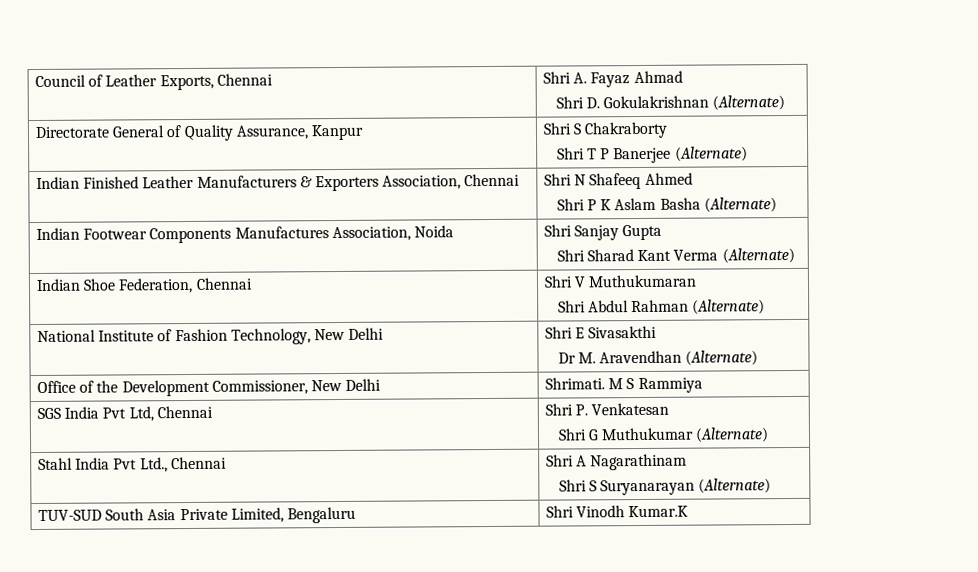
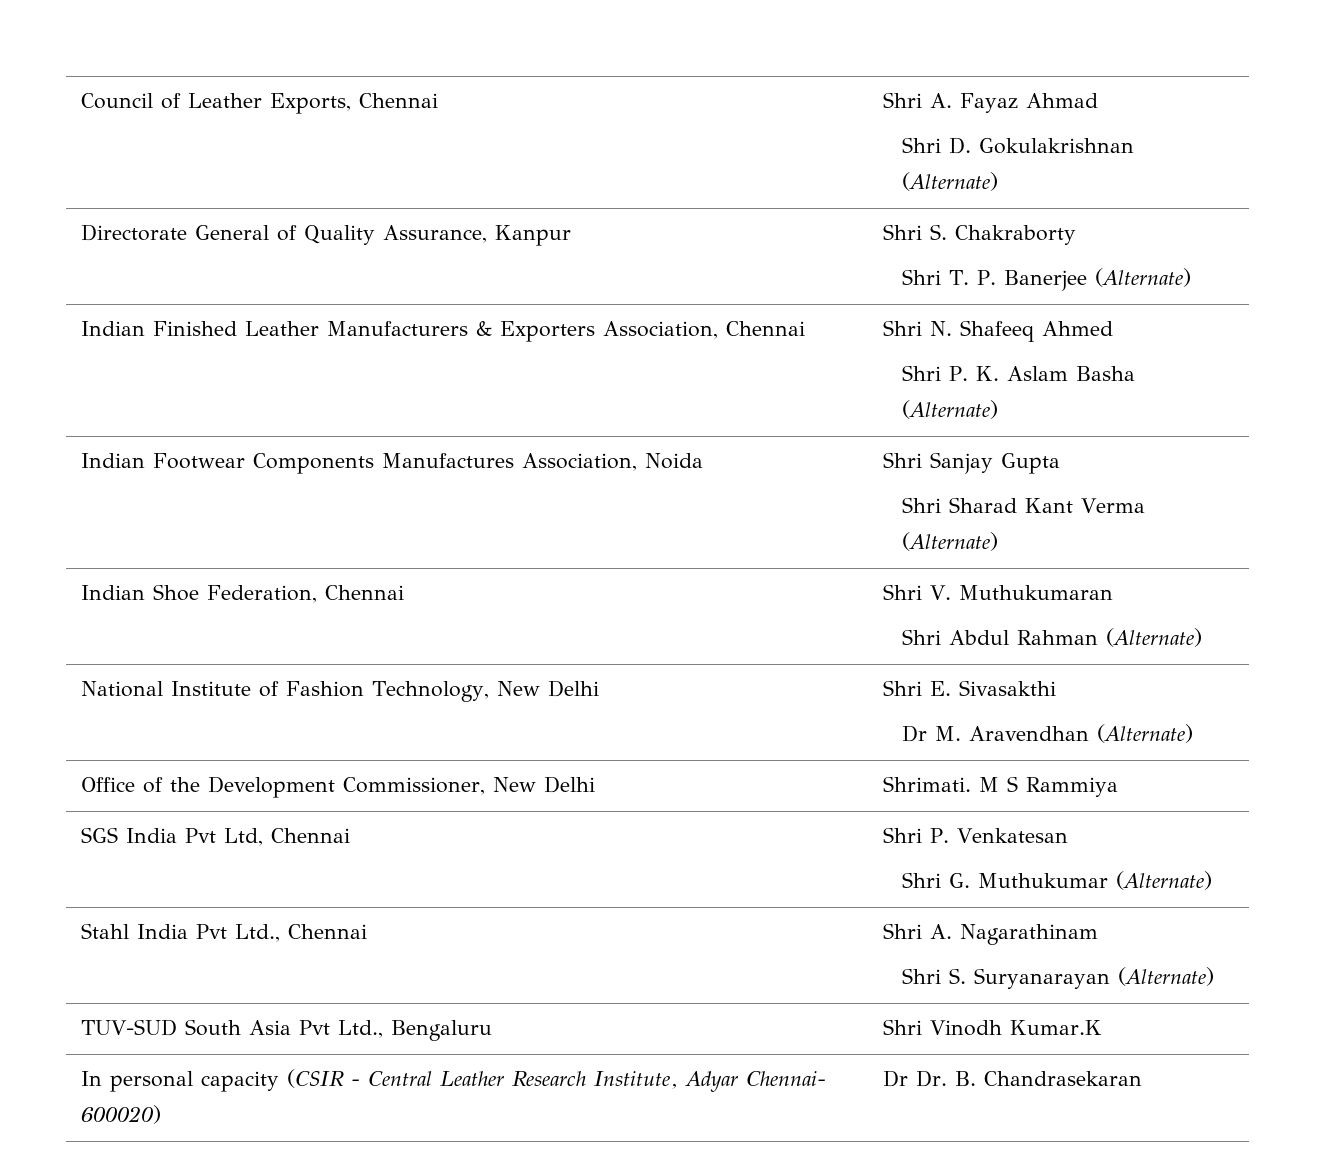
- Directorate General of Quality Assurance, Kanpur | Shri S Chakraborty
- Shri T P Banerjee (Alternate)
+ Directorate General of Quality Assurance, Kanpur | Shri S. Chakraborty
+ Shri T. P. Banerjee (Alternate)
- Indian Finished Leather Manufacturers & Exporters Association, Chennai | Shri N Shafeeq Ahmed
- Shri P K Aslam Basha (Alternate)
+ Indian Finished Leather Manufacturers & Exporters Association, Chennai | Shri N. Shafeeq Ahmed
+ Shri P. K. Aslam Basha (Alternate)
- Indian Shoe Federation, Chennai | Shri V Muthukumaran
+ Indian Shoe Federation, Chennai | Shri V. Muthukumaran
- National Institute of Fashion Technology, New Delhi | Shri E Sivasakthi
+ National Institute of Fashion Technology, New Delhi | Shri E. Sivasakthi
  SGS India Pvt Ltd, Chennai | Shri P. Venkatesan
- Shri G Muthukumar (Alternate)
+ Shri G. Muthukumar (Alternate)
- Stahl India Pvt Ltd., Chennai | Shri A Nagarathinam
- Shri S Suryanarayan (Alternate)
+ Stahl India Pvt Ltd., Chennai | Shri A. Nagarathinam
+ Shri S. Suryanarayan (Alternate)
- TUV-SUD South Asia Private Limited, Bengaluru | Shri Vinodh Kumar.K
+ TUV-SUD South Asia Pvt Ltd., Bengaluru | Shri Vinodh Kumar.K
+ In personal capacity (CSIR - Central Leather Research Institute, Adyar Chennai- 600020) | Dr Dr. B. Chandrasekaran

